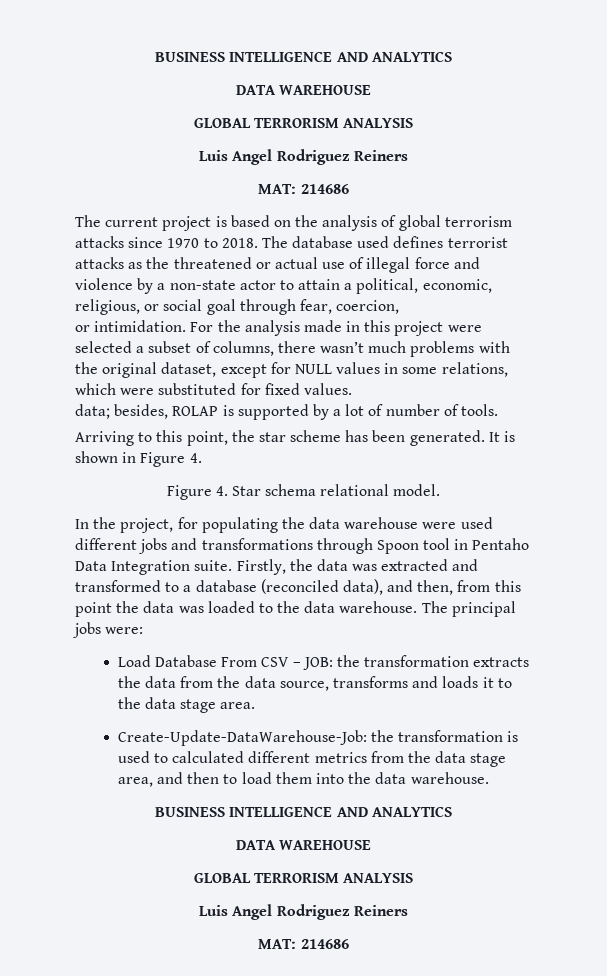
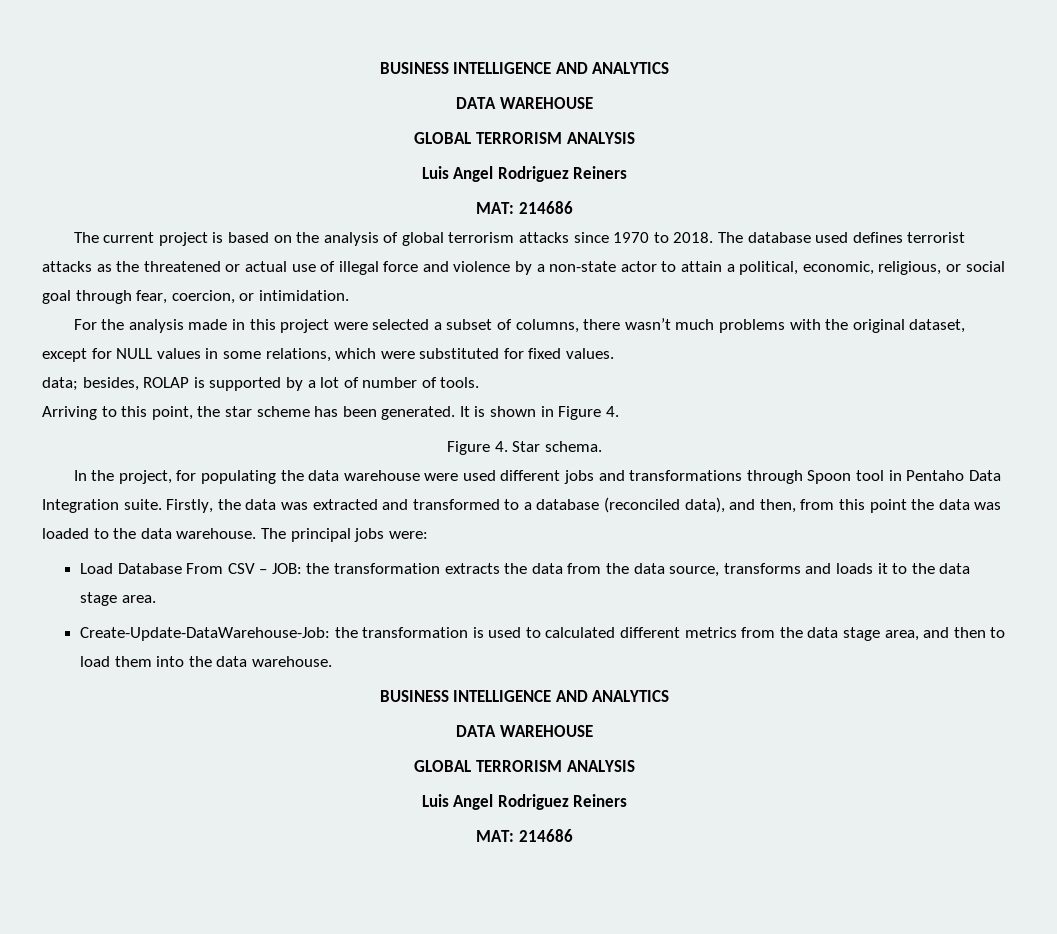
- The database used defines terrorist attacks as the threatened or actual use of illegal force and violence by a non-state actor to attain a political, economic, religious, or social goal through fear, coercion,
- or intimidation. For the analysis made in this project were selected a subset of columns, there wasn’t much problems with the original dataset, except for NULL values in some relations, which were substituted for fixed values.
+ The database used defines terrorist attacks as the threatened or actual use of illegal force and violence by a non-state actor to attain a political, economic, religious, or social goal through fear, coercion, or intimidation.
+ For the analysis made in this project were selected a subset of columns, there wasn’t much problems with the original dataset, except for NULL values in some relations, which were substituted for fixed values.
- Figure 4. Star schema relational model.
+ Figure 4. Star schema.

